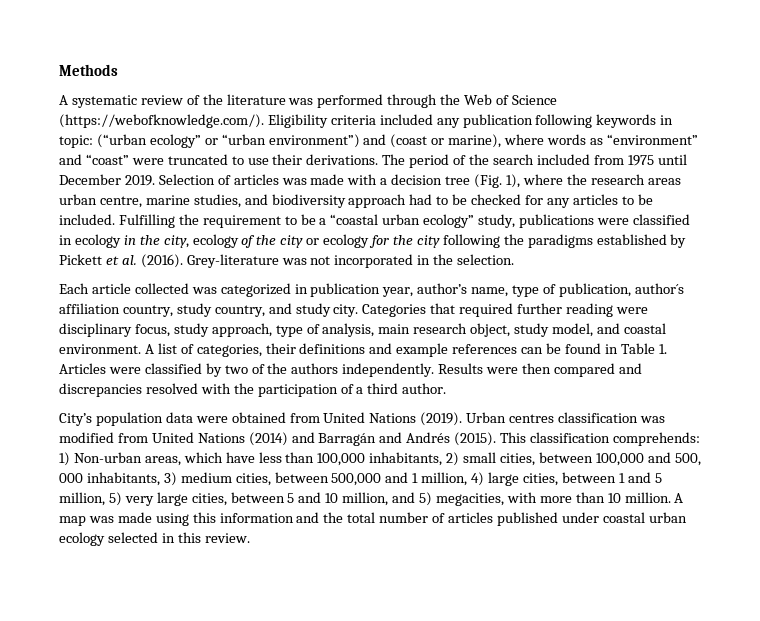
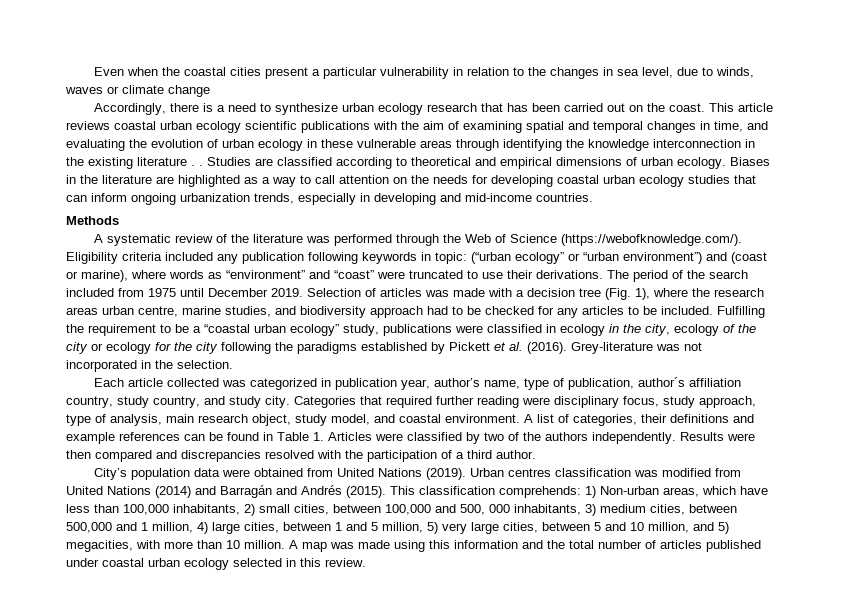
+ Even when the coastal cities present a particular vulnerability in relation to the changes in sea level, due to winds, waves or climate change
+ Accordingly, there is a need to synthesize urban ecology research that has been carried out on the coast. This article reviews coastal urban ecology scientific publications with the aim of examining spatial and temporal changes in time, and evaluating the evolution of urban ecology in these vulnerable areas through identifying the knowledge interconnection in the existing literature . . Studies are classified according to theoretical and empirical dimensions of urban ecology. Biases in the literature are highlighted as a way to call attention on the needs for developing coastal urban ecology studies that can inform ongoing urbanization trends, especially in developing and mid-income countries.

